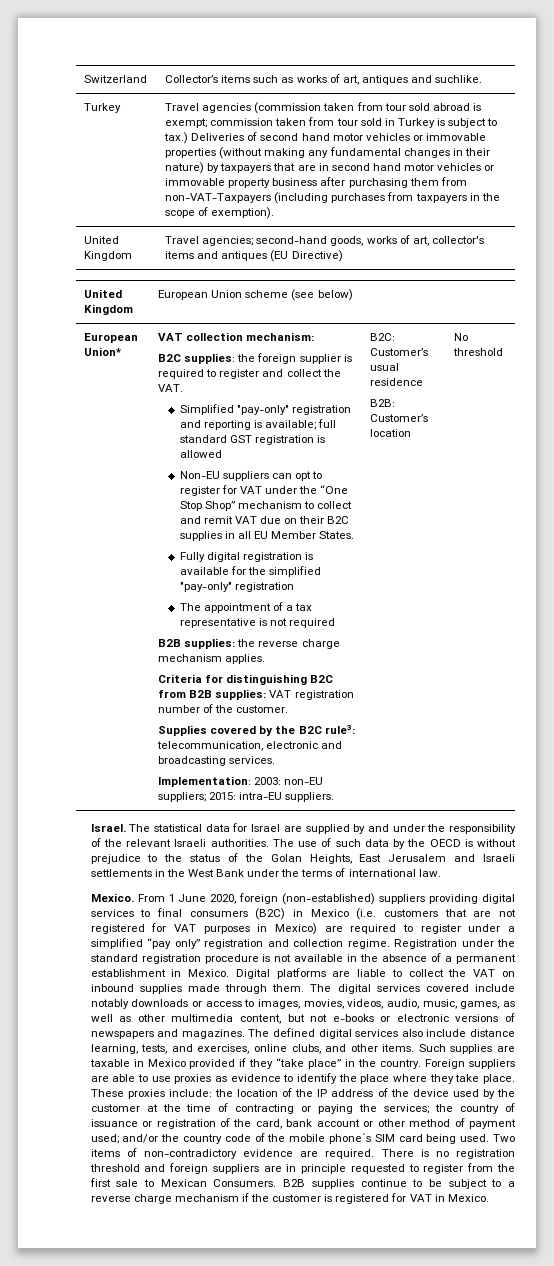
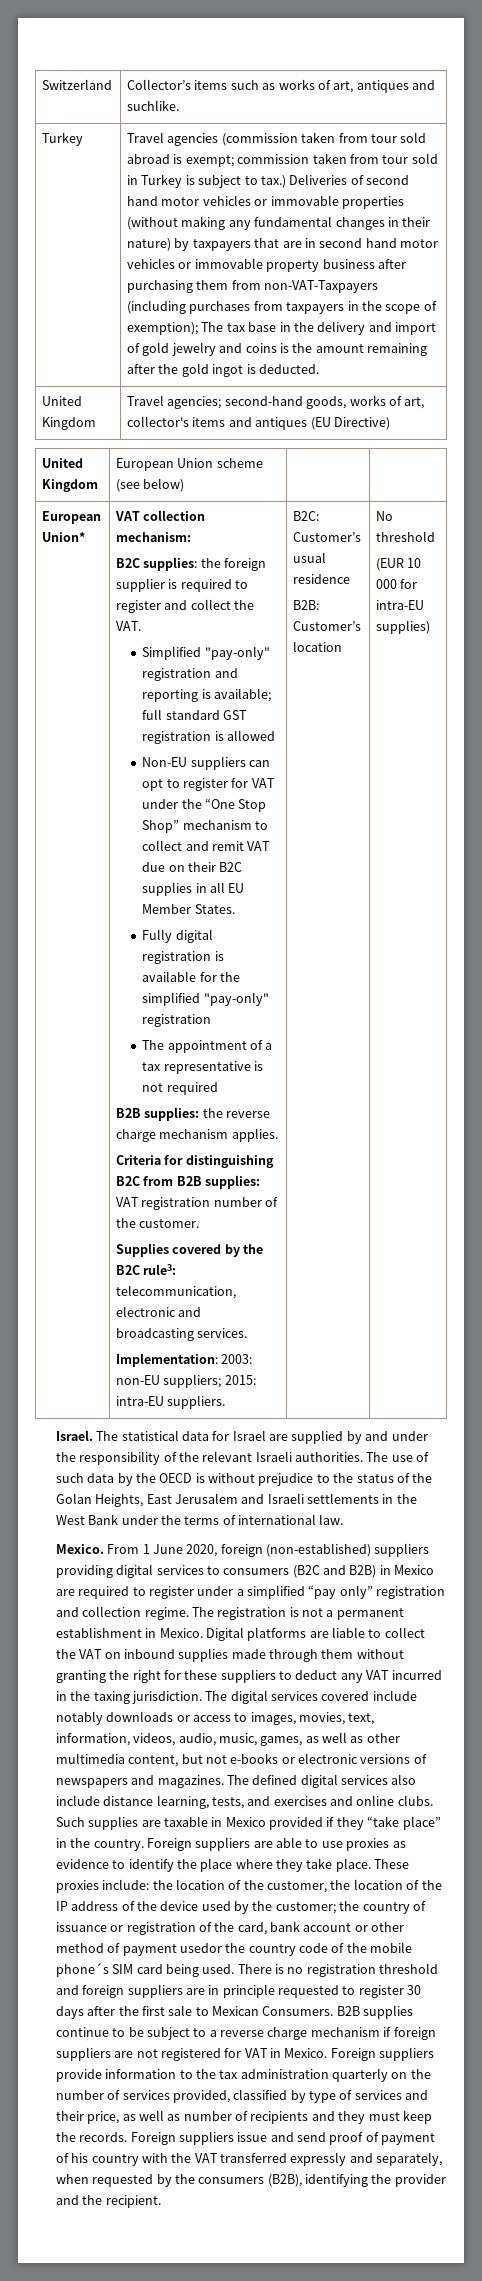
- Deliveries of second hand motor vehicles or immovable properties (without making any fundamental changes in their nature) by taxpayers that are in second hand motor vehicles or immovable property business after purchasing them from non-VAT-Taxpayers (including purchases from taxpayers in the scope of exemption).
+ Deliveries of second hand motor vehicles or immovable properties (without making any fundamental changes in their nature) by taxpayers that are in second hand motor vehicles or immovable property business after purchasing them from non-VAT-Taxpayers (including purchases from taxpayers in the scope of exemption); The tax base in the delivery and import of gold jewelry and coins is the amount remaining after the gold ingot is deducted.
+ (EUR 10 000 for intra-EU supplies)
- From 1 June 2020, foreign (non-established) suppliers providing digital services to final consumers (B2C) in Mexico (i.e. customers that are not registered for VAT purposes in Mexico) are required to register under a simplified “pay only” registration and collection regime.
+ From 1 June 2020, foreign (non-established) suppliers providing digital services to consumers (B2C and B2B) in Mexico are required to register under a simplified “pay only” registration and collection regime.
- Registration under the standard registration procedure is not available in the absence of a permanent establishment in Mexico.
+ The registration is not a permanent establishment in Mexico.
- Digital platforms are liable to collect the VAT on inbound supplies made through them.
+ Digital platforms are liable to collect the VAT on inbound supplies made through them without granting the right for these suppliers to deduct any VAT incurred in the taxing jurisdiction.
- The digital services covered include notably downloads or access to images, movies, videos, audio, music, games, as well as other multimedia content, but not e-books or electronic versions of newspapers and magazines.
+ The digital services covered include notably downloads or access to images, movies, text, information, videos, audio, music, games, as well as other multimedia content, but not e-books or electronic versions of newspapers and magazines.
- The defined digital services also include distance learning, tests, and exercises, online clubs, and other items.
+ The defined digital services also include distance learning, tests, and exercises and online clubs.
- These proxies include: the location of the IP address of the device used by the customer at the time of contracting or paying the services; the country of issuance or registration of the card, bank account or other method of payment used; and/or the country code of the mobile phone´s SIM card being used.
+ These proxies include: the location of the customer, the location of the IP address of the device used by the customer; the country of issuance or registration of the card, bank account or other method of payment usedor the country code of the mobile phone´s SIM card being used.
- Two items of non-contradictory evidence are required.
- There is no registration threshold and foreign suppliers are in principle requested to register from the first sale to Mexican Consumers.
+ There is no registration threshold and foreign suppliers are in principle requested to register 30 days after the first sale to Mexican Consumers.
- B2B supplies continue to be subject to a reverse charge mechanism if the customer is registered for VAT in Mexico.
+ B2B supplies continue to be subject to a reverse charge mechanism if foreign suppliers are not registered for VAT in Mexico.
+ Foreign suppliers provide information to the tax administration quarterly on the number of services provided, classified by type of services and their price, as well as number of recipients and they must keep the records. Foreign suppliers issue and send proof of payment of his country with the VAT transferred expressly and separately, when requested by the consumers (B2B), identifying the provider and the recipient.

